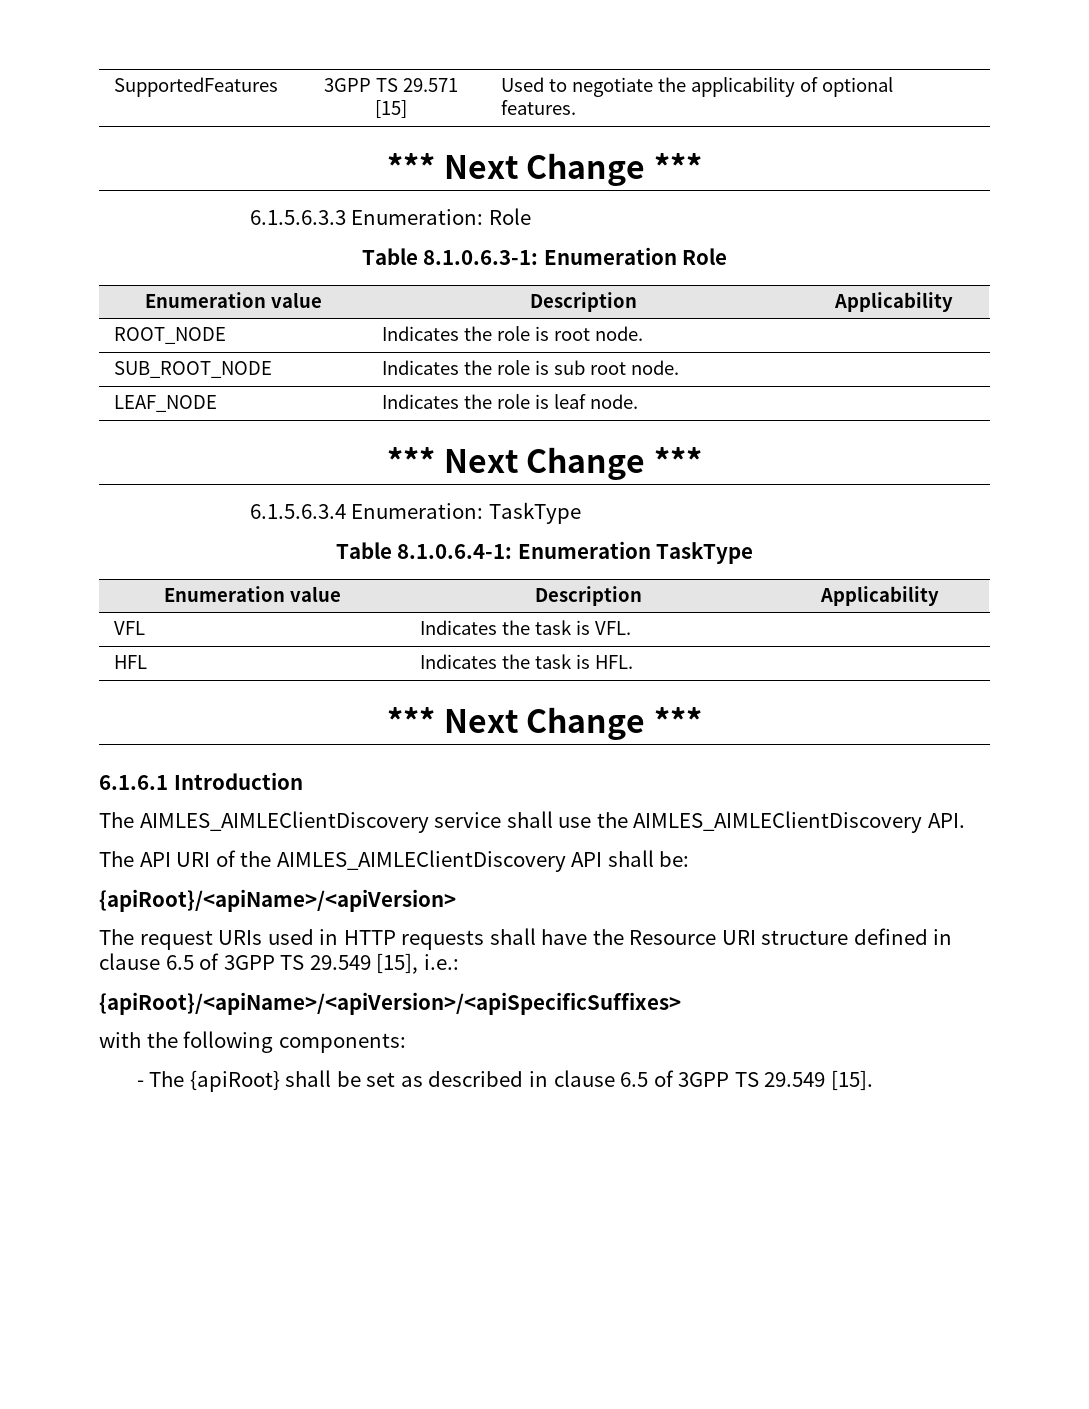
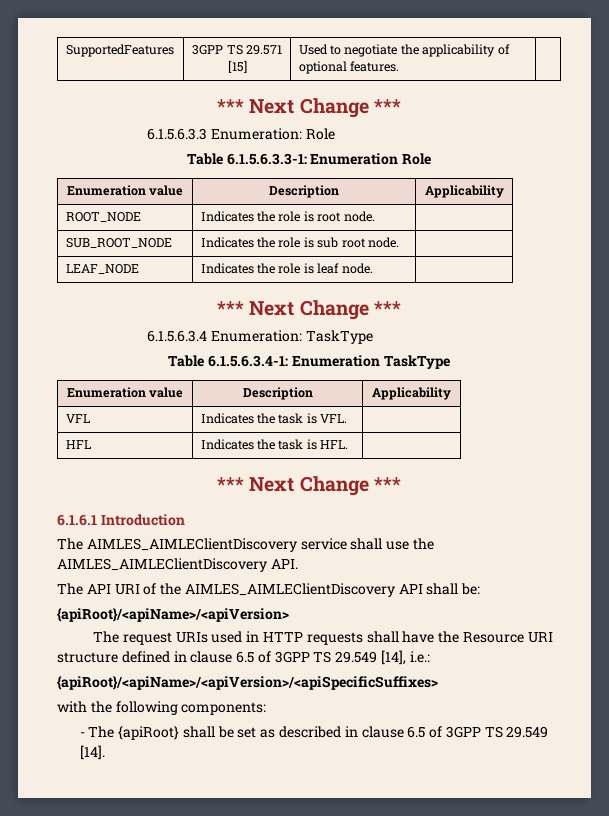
- Table 8.1.0.6.3-1: Enumeration Role
+ Table 6.1.5.6.3.3-1: Enumeration Role
- Table 8.1.0.6.4-1: Enumeration TaskType
+ Table 6.1.5.6.3.4-1: Enumeration TaskType
- The request URIs used in HTTP requests shall have the Resource URI structure defined in clause 6.5 of 3GPP TS 29.549 [15], i.e.:
+ The request URIs used in HTTP requests shall have the Resource URI structure defined in clause 6.5 of 3GPP TS 29.549 [14], i.e.:
- - The {apiRoot} shall be set as described in clause 6.5 of 3GPP TS 29.549 [15].
+ - The {apiRoot} shall be set as described in clause 6.5 of 3GPP TS 29.549 [14].

